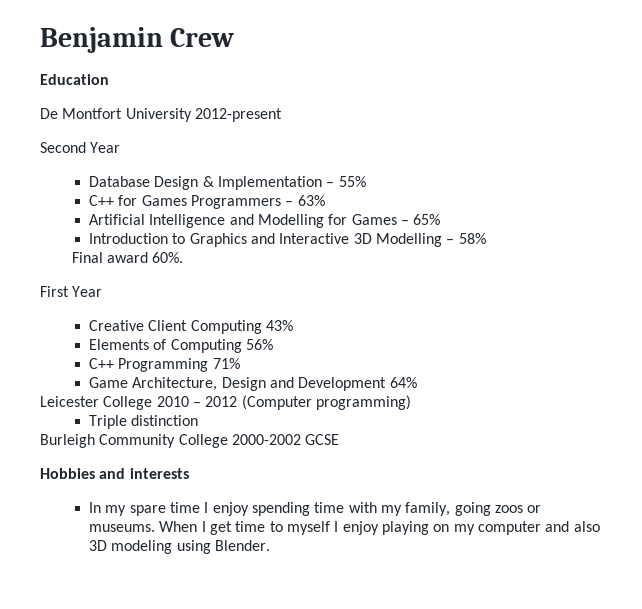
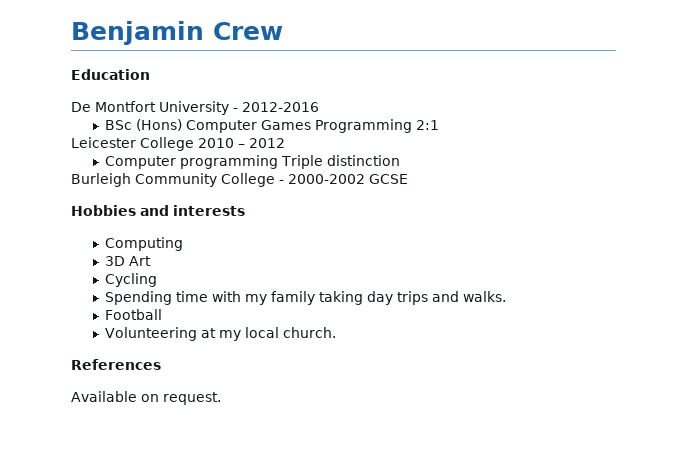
- De Montfort University 2012-present
- Second Year
- Database Design & Implementation – 55%
- C++ for Games Programmers – 63%
- Artificial Intelligence and Modelling for Games – 65%
- Introduction to Graphics and Interactive 3D Modelling – 58%
- Final award 60%.
- First Year
- Creative Client Computing 43%
- Elements of Computing 56%
- C++ Programming 71%
- Game Architecture, Design and Development 64%
+ De Montfort University - 2012-2016
+ BSc (Hons) Computer Games Programming 2:1
- Leicester College 2010 – 2012 (Computer programming)
- Triple distinction
+ Leicester College 2010 – 2012
+ Computer programming Triple distinction
- Burleigh Community College 2000-2002 GCSE
+ Burleigh Community College - 2000-2002 GCSE
- In my spare time I enjoy spending time with my family, going zoos or museums. When I get time to myself I enjoy playing on my computer and also 3D modeling using Blender.
+ Computing
+ 3D Art
+ Cycling
+ Spending time with my family taking day trips and walks.
+ Football
+ Volunteering at my local church.
+ References
+ Available on request.

